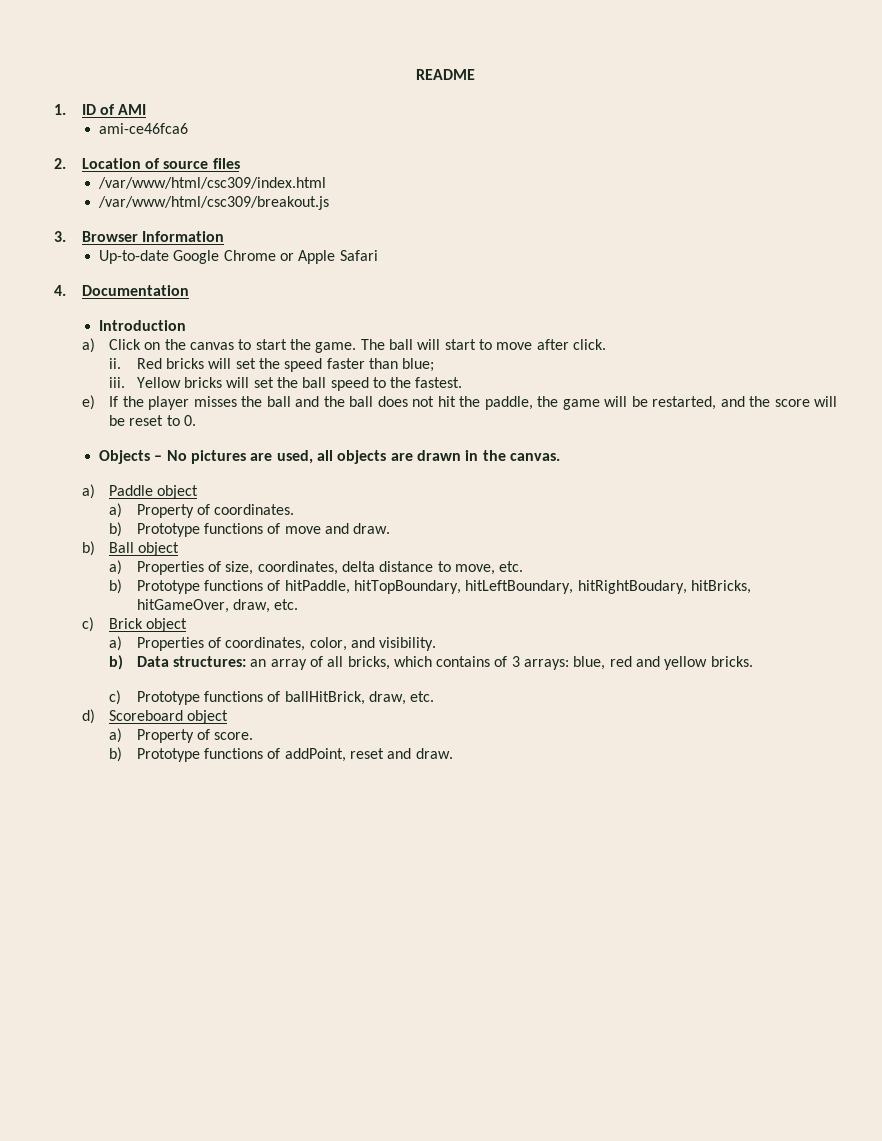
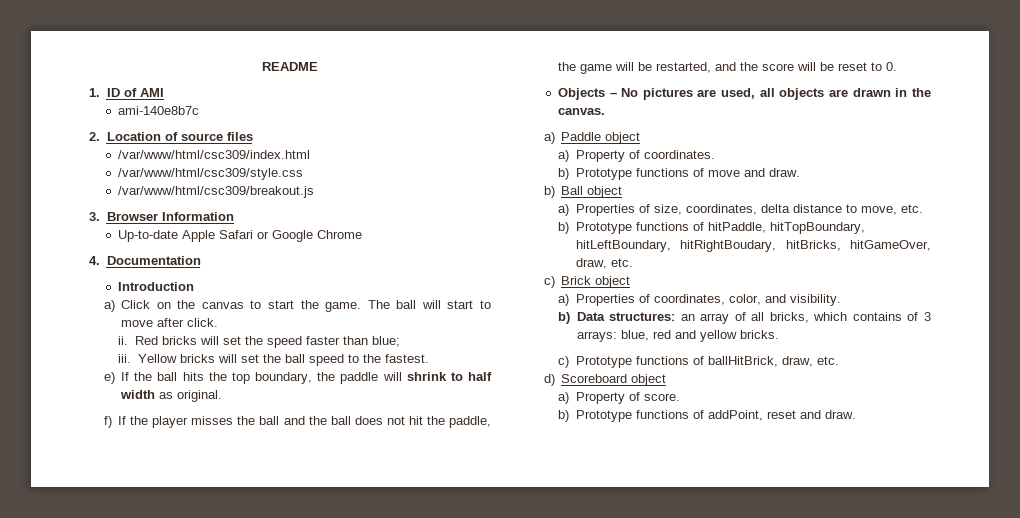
- ami-ce46fca6
+ ami-140e8b7c
+ /var/www/html/csc309/style.css
- Up-to-date Google Chrome or Apple Safari
+ Up-to-date Apple Safari or Google Chrome
- e) If the player misses the ball and the ball does not hit the paddle, the game will be restarted, and the score will be reset to 0.
+ e) If the ball hits the top boundary, the paddle will shrink to half width as original.
+ f) If the player misses the ball and the ball does not hit the paddle, the game will be restarted, and the score will be reset to 0.

